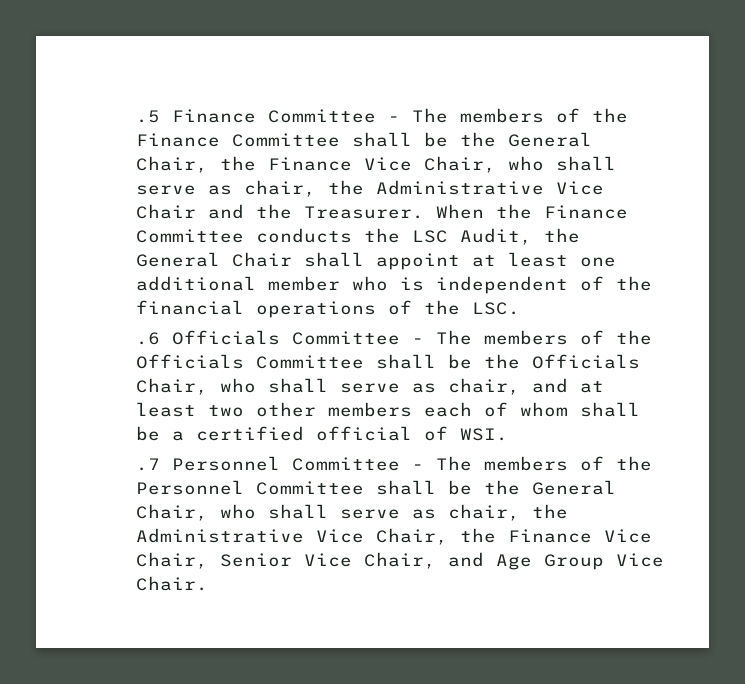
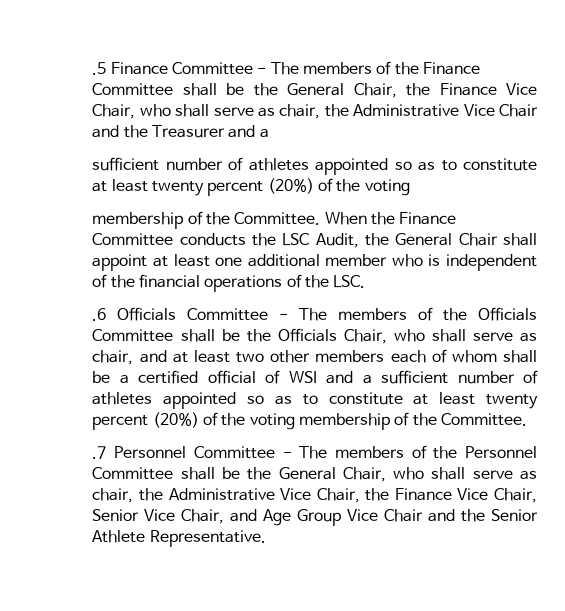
- .5 Finance Committee - The members of the Finance Committee shall be the General Chair, the Finance Vice Chair, who shall serve as chair, the Administrative Vice Chair and the Treasurer.
+ .5 Finance Committee - The members of the Finance Committee shall be the General Chair, the Finance Vice Chair, who shall serve as chair, the Administrative Vice Chair and the Treasurer and a
+ sufficient number of athletes appointed so as to constitute at least twenty percent (20%) of the voting
+ membership of the Committee.
- .6 Officials Committee - The members of the Officials Committee shall be the Officials Chair, who shall serve as chair, and at least two other members each of whom shall be a certified official of WSI.
+ .6 Officials Committee - The members of the Officials Committee shall be the Officials Chair, who shall serve as chair, and at least two other members each of whom shall be a certified official of WSI and a sufficient number of athletes appointed so as to constitute at least twenty percent (20%) of the voting membership of the Committee.
- .7 Personnel Committee - The members of the Personnel Committee shall be the General Chair, who shall serve as chair, the Administrative Vice Chair, the Finance Vice Chair, Senior Vice Chair, and Age Group Vice Chair.
+ .7 Personnel Committee - The members of the Personnel Committee shall be the General Chair, who shall serve as chair, the Administrative Vice Chair, the Finance Vice Chair, Senior Vice Chair, and Age Group Vice Chair and the Senior Athlete Representative.

